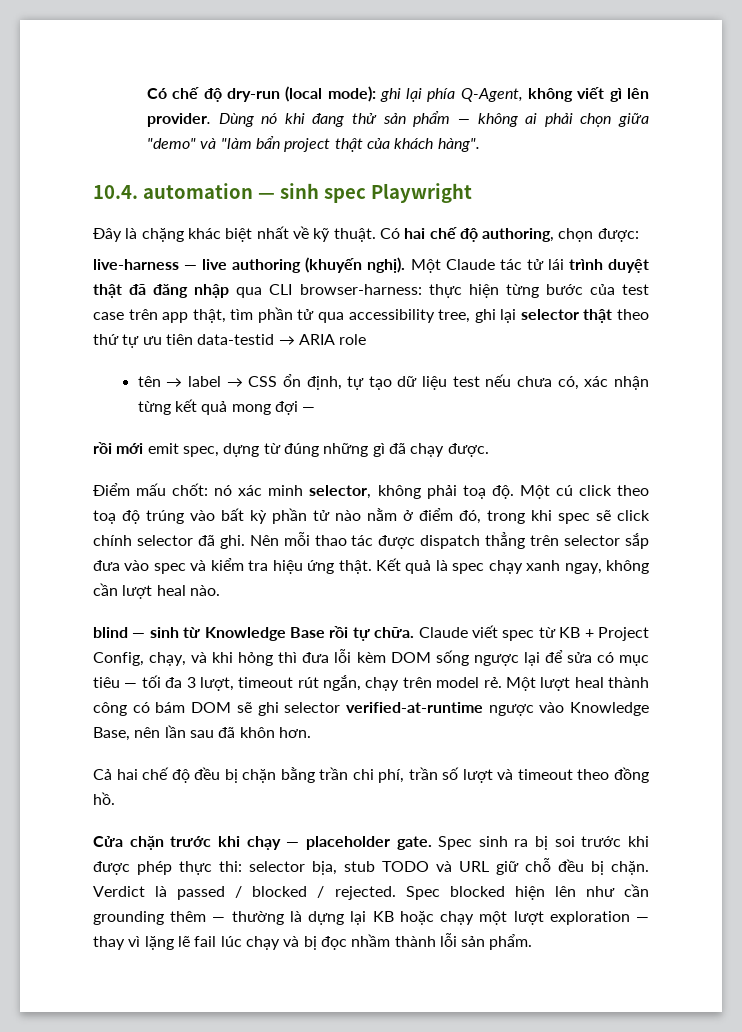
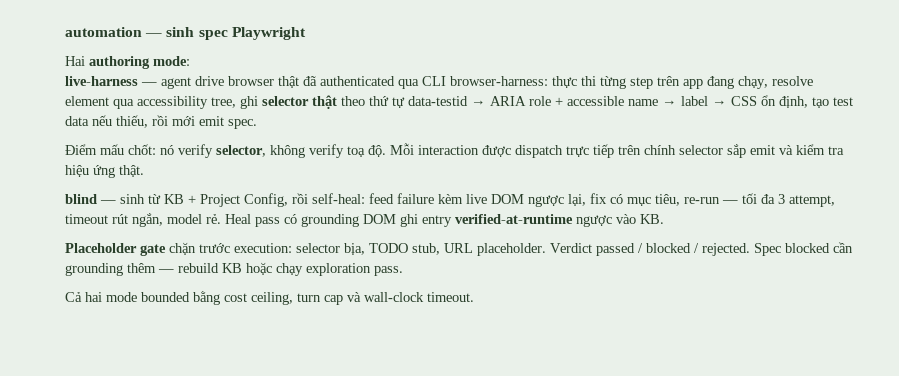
- Có chế độ dry-run (local mode): ghi lại phía Q-Agent, không viết gì lên provider. Dùng nó khi đang thử sản phẩm — không ai phải chọn giữa "demo" và "làm bẩn project thật của khách hàng".
- 10.4. automation — sinh spec Playwright
+ automation — sinh spec Playwright
- Đây là chặng khác biệt nhất về kỹ thuật. Có hai chế độ authoring, chọn được:
- live-harness — live authoring (khuyến nghị). Một Claude tác tử lái trình duyệt thật đã đăng nhập qua CLI browser-harness: thực hiện từng bước của test case trên app thật, tìm phần tử qua accessibility tree, ghi lại selector thật theo thứ tự ưu tiên data-testid → ARIA role
- tên → label → CSS ổn định, tự tạo dữ liệu test nếu chưa có, xác nhận từng kết quả mong đợi —
- rồi mới emit spec, dựng từ đúng những gì đã chạy được.
+ Hai authoring mode:
+ live-harness — agent drive browser thật đã authenticated qua CLI browser-harness: thực thi từng step trên app đang chạy, resolve element qua accessibility tree, ghi selector thật theo thứ tự data-testid → ARIA role + accessible name → label → CSS ổn định, tạo test data nếu thiếu, rồi mới emit spec.
- Điểm mấu chốt: nó xác minh selector, không phải toạ độ.
+ Điểm mấu chốt: nó verify selector, không verify toạ độ.
- Một cú click theo toạ độ trúng vào bất kỳ phần tử nào nằm ở điểm đó, trong khi spec sẽ click chính selector đã ghi. Nên mỗi thao tác được dispatch thẳng trên selector sắp đưa vào spec và kiểm tra hiệu ứng thật. Kết quả là spec chạy xanh ngay, không cần lượt heal nào.
- blind — sinh từ Knowledge Base rồi tự chữa. Claude viết spec từ KB + Project Config, chạy, và khi hỏng thì đưa lỗi kèm DOM sống ngược lại để sửa có mục tiêu — tối đa 3 lượt, timeout rút ngắn, chạy trên model rẻ. Một lượt heal thành công có bám DOM sẽ ghi selector verified-at-runtime ngược vào Knowledge Base, nên lần sau đã khôn hơn.
- Cả hai chế độ đều bị chặn bằng trần chi phí, trần số lượt và timeout theo đồng hồ.
- Cửa chặn trước khi chạy — placeholder gate. Spec sinh ra bị soi trước khi được phép thực thi: selector bịa, stub TODO và URL giữ chỗ đều bị chặn. Verdict là passed / blocked / rejected.
+ Mỗi interaction được dispatch trực tiếp trên chính selector sắp emit và kiểm tra hiệu ứng thật.
+ blind — sinh từ KB + Project Config, rồi self-heal: feed failure kèm live DOM ngược lại, fix có mục tiêu, re-run — tối đa 3 attempt, timeout rút ngắn, model rẻ. Heal pass có grounding DOM ghi entry verified-at-runtime ngược vào KB.
+ Placeholder gate chặn trước execution: selector bịa, TODO stub, URL placeholder. Verdict passed / blocked / rejected.
- Spec blocked hiện lên như cần grounding thêm — thường là dựng lại KB hoặc chạy một lượt exploration — thay vì lặng lẽ fail lúc chạy và bị đọc nhầm thành lỗi sản phẩm.
+ Spec blocked cần grounding thêm — rebuild KB hoặc chạy exploration pass.
+ Cả hai mode bounded bằng cost ceiling, turn cap và wall-clock timeout.

